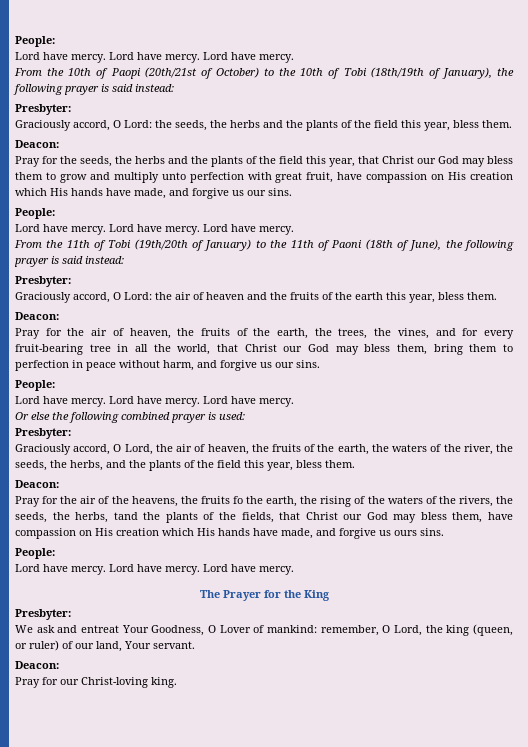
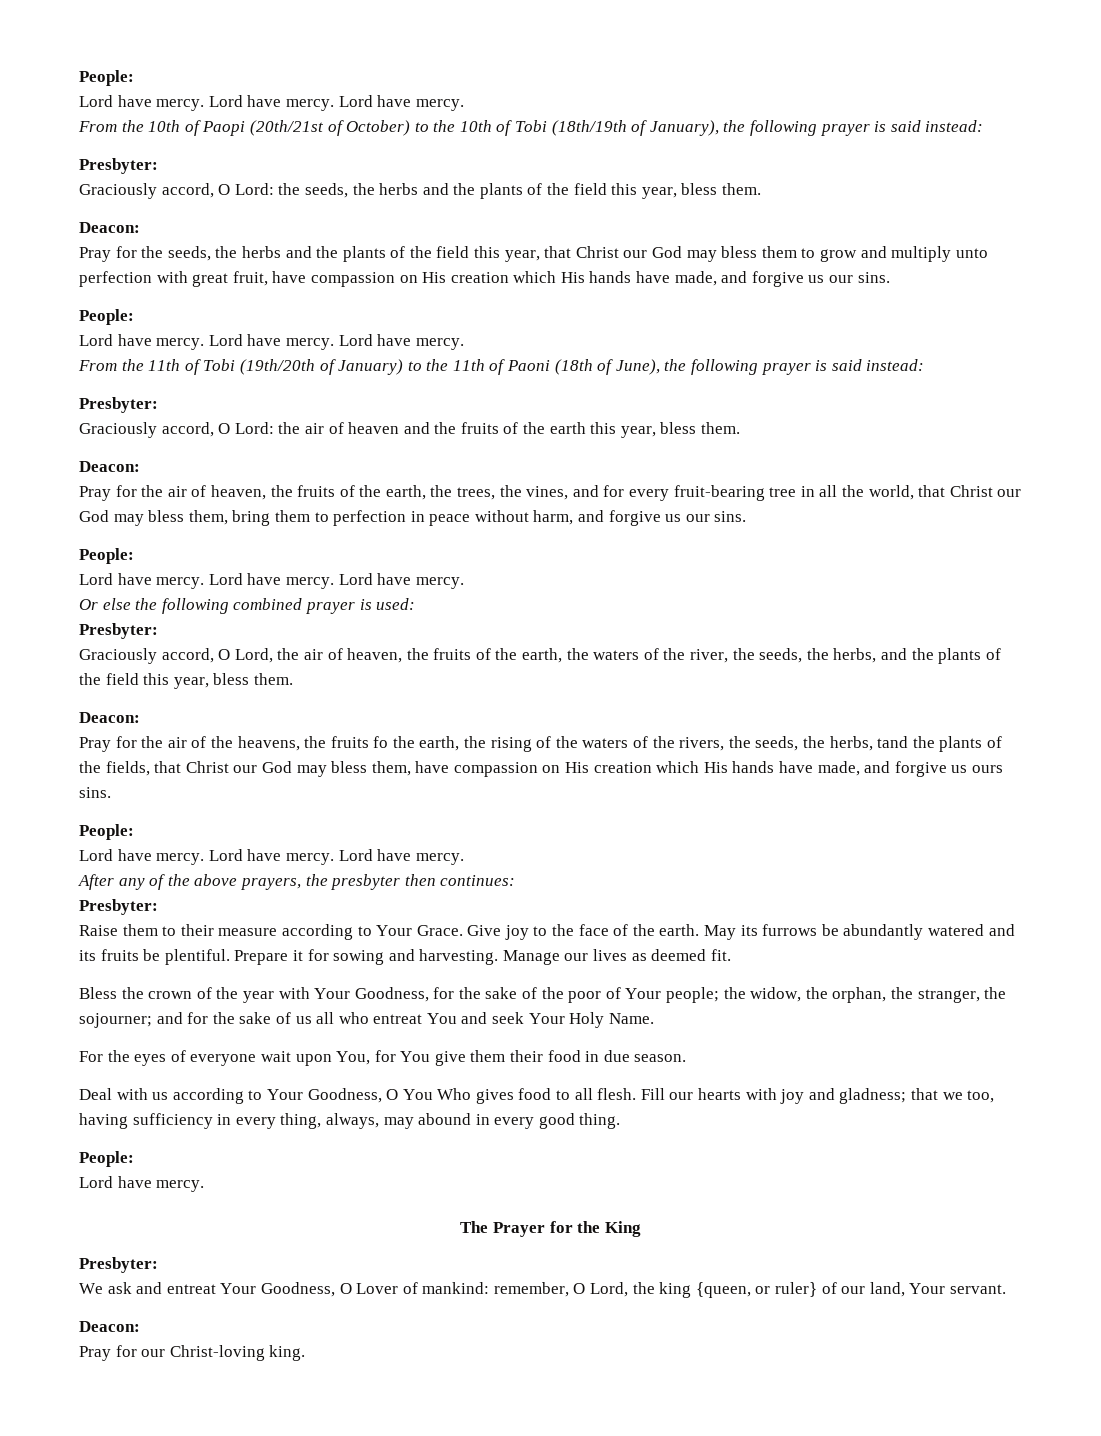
+ After any of the above prayers, the presbyter then continues:
+ Presbyter:
+ Raise them to their measure according to Your Grace. Give joy to the face of the earth. May its furrows be abundantly watered and its fruits be plentiful. Prepare it for sowing and harvesting. Manage our lives as deemed fit.
+ Bless the crown of the year with Your Goodness, for the sake of the poor of Your people; the widow, the orphan, the stranger, the sojourner; and for the sake of us all who entreat You and seek Your Holy Name.
+ For the eyes of everyone wait upon You, for You give them their food in due season.
+ Deal with us according to Your Goodness, O You Who gives food to all flesh. Fill our hearts with joy and gladness; that we too, having sufficiency in every thing, always, may abound in every good thing.
+ People:
+ Lord have mercy.
- We ask and entreat Your Goodness, O Lover of mankind: remember, O Lord, the king (queen, or ruler) of our land, Your servant.
+ We ask and entreat Your Goodness, O Lover of mankind: remember, O Lord, the king {queen, or ruler} of our land, Your servant.

